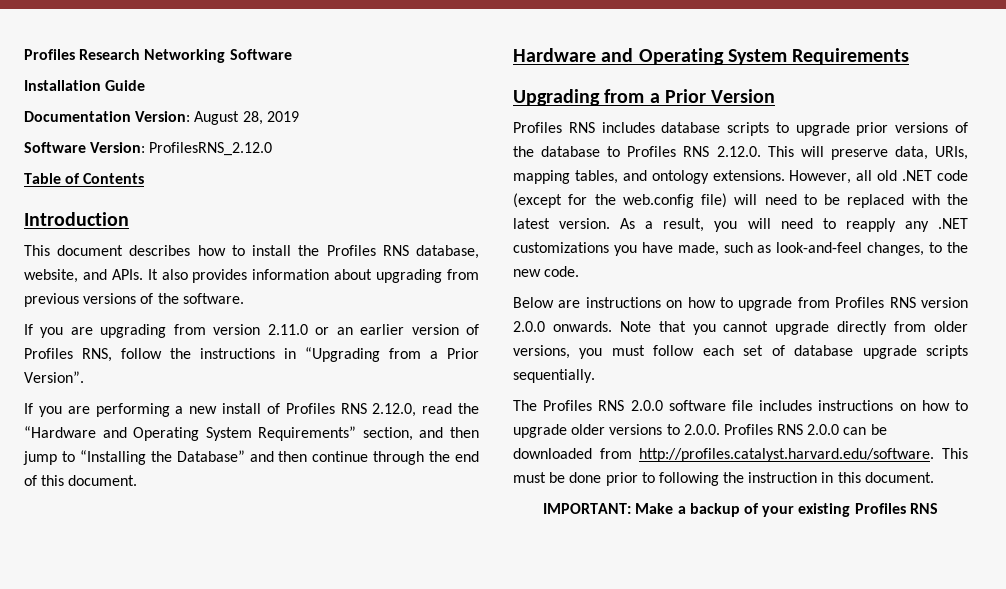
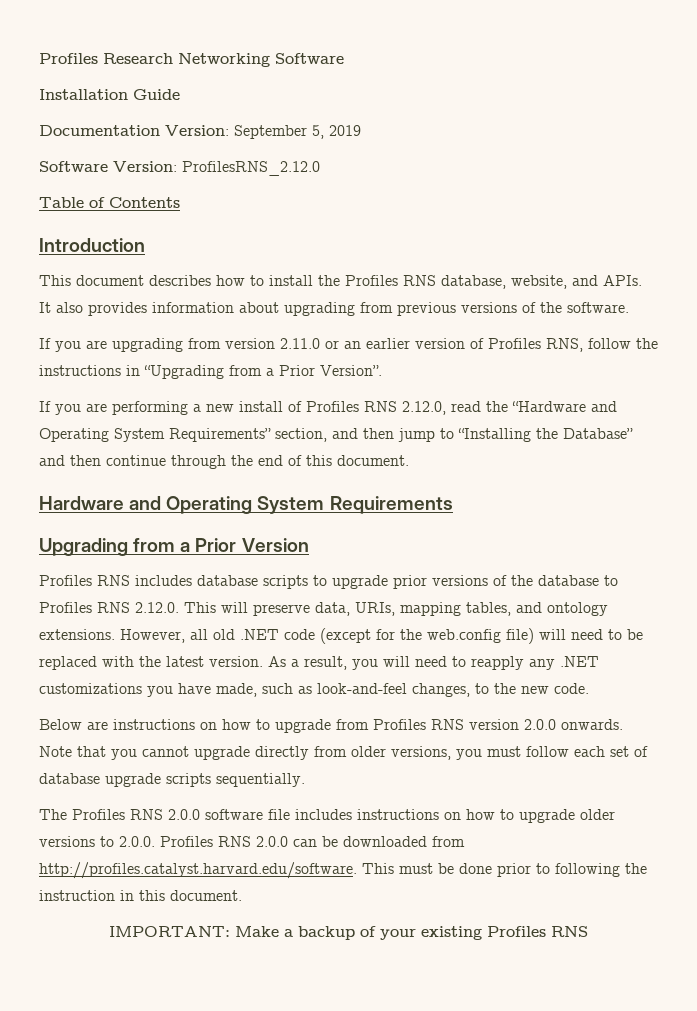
- Documentation Version: August 28, 2019
+ Documentation Version: September 5, 2019

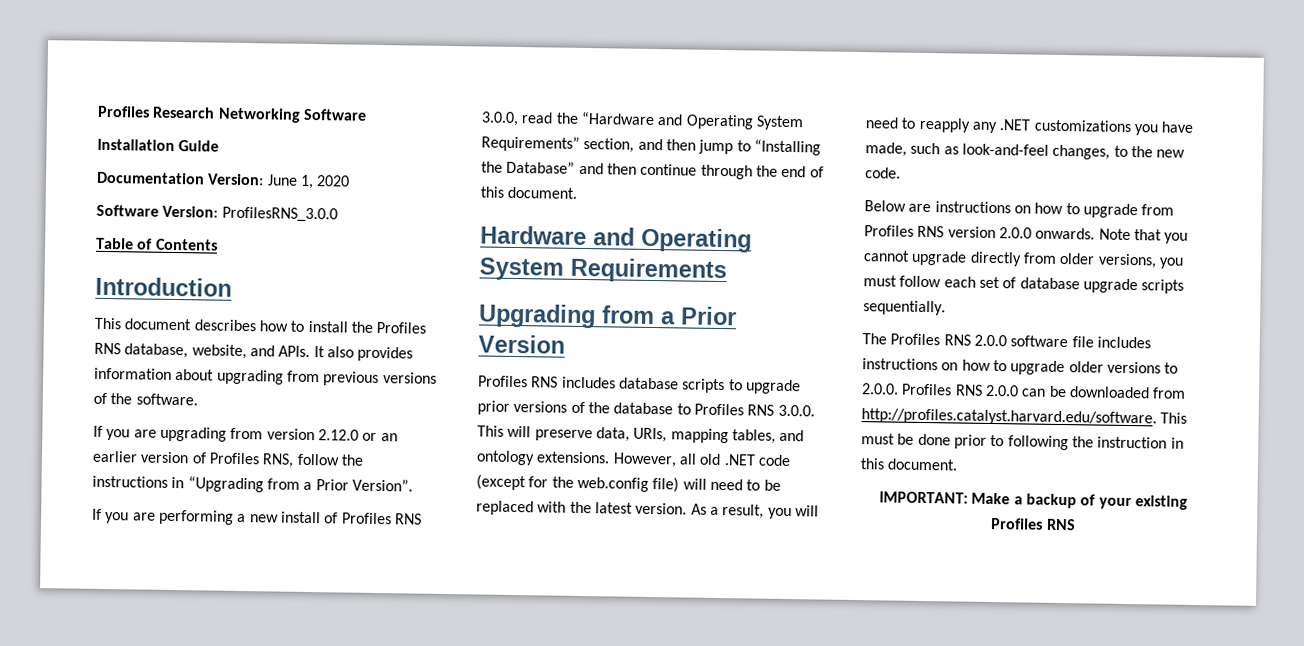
- Documentation Version: September 5, 2019
+ Documentation Version: June 1, 2020
- Software Version: ProfilesRNS_2.12.0
+ Software Version: ProfilesRNS_3.0.0
- If you are upgrading from version 2.11.0 or an earlier version of Profiles RNS, follow the instructions in “Upgrading from a Prior Version”.
+ If you are upgrading from version 2.12.0 or an earlier version of Profiles RNS, follow the instructions in “Upgrading from a Prior Version”.
- If you are performing a new install of Profiles RNS 2.12.0, read the “Hardware and Operating System Requirements” section, and then jump to “Installing the Database” and then continue through the end of this document.
+ If you are performing a new install of Profiles RNS 3.0.0, read the “Hardware and Operating System Requirements” section, and then jump to “Installing the Database” and then continue through the end of this document.
- Profiles RNS includes database scripts to upgrade prior versions of the database to Profiles RNS 2.12.0. This will preserve data, URIs, mapping tables, and ontology extensions.
+ Profiles RNS includes database scripts to upgrade prior versions of the database to Profiles RNS 3.0.0. This will preserve data, URIs, mapping tables, and ontology extensions.

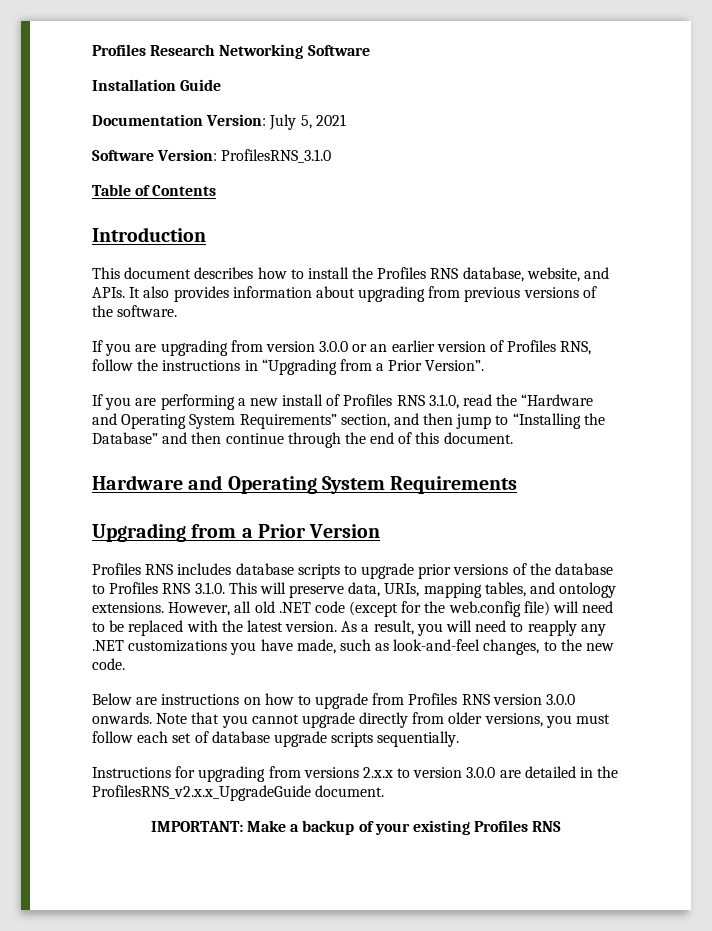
- Documentation Version: June 1, 2020
+ Documentation Version: July 5, 2021
- Software Version: ProfilesRNS_3.0.0
+ Software Version: ProfilesRNS_3.1.0
- If you are upgrading from version 2.12.0 or an earlier version of Profiles RNS, follow the instructions in “Upgrading from a Prior Version”.
+ If you are upgrading from version 3.0.0 or an earlier version of Profiles RNS, follow the instructions in “Upgrading from a Prior Version”.
- If you are performing a new install of Profiles RNS 3.0.0, read the “Hardware and Operating System Requirements” section, and then jump to “Installing the Database” and then continue through the end of this document.
+ If you are performing a new install of Profiles RNS 3.1.0, read the “Hardware and Operating System Requirements” section, and then jump to “Installing the Database” and then continue through the end of this document.
- Profiles RNS includes database scripts to upgrade prior versions of the database to Profiles RNS 3.0.0. This will preserve data, URIs, mapping tables, and ontology extensions.
+ Profiles RNS includes database scripts to upgrade prior versions of the database to Profiles RNS 3.1.0. This will preserve data, URIs, mapping tables, and ontology extensions.
- Below are instructions on how to upgrade from Profiles RNS version 2.0.0 onwards.
+ Below are instructions on how to upgrade from Profiles RNS version 3.0.0 onwards.
- The Profiles RNS 2.0.0 software file includes instructions on how to upgrade older versions to 2.0.0. Profiles RNS 2.0.0 can be downloaded from http://profiles.catalyst.harvard.edu/software. This must be done prior to following the instruction in this document.
+ Instructions for upgrading from versions 2.x.x to version 3.0.0 are detailed in the ProfilesRNS_v2.x.x_UpgradeGuide document.

